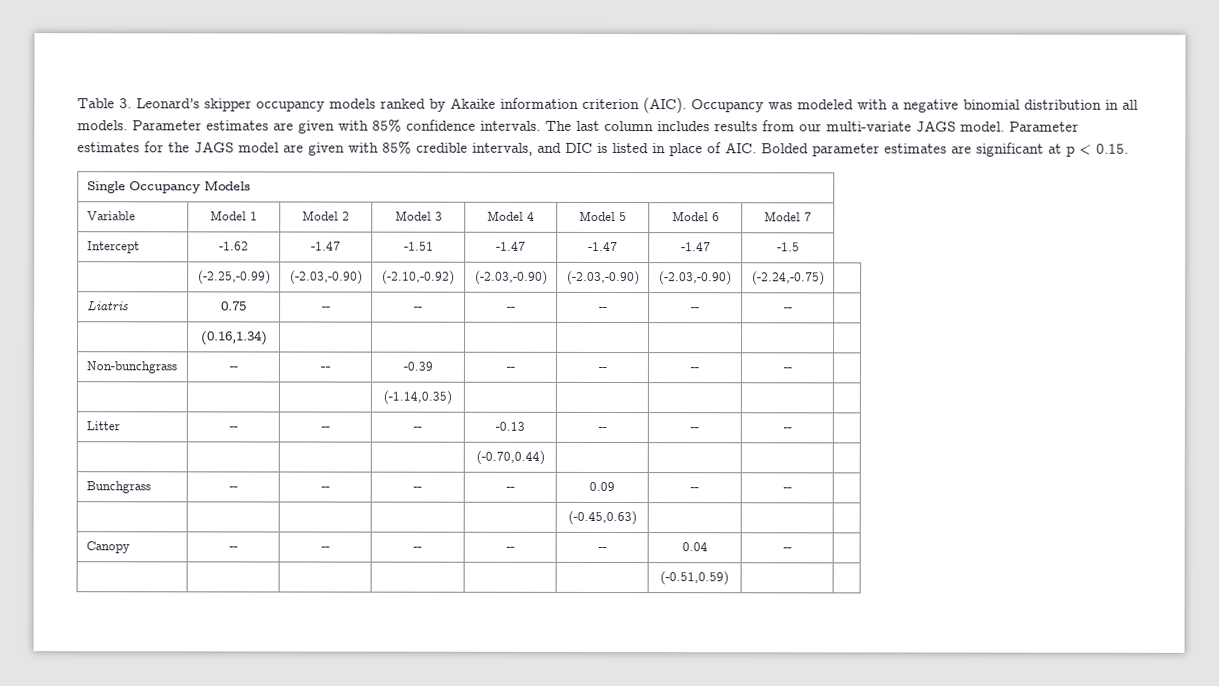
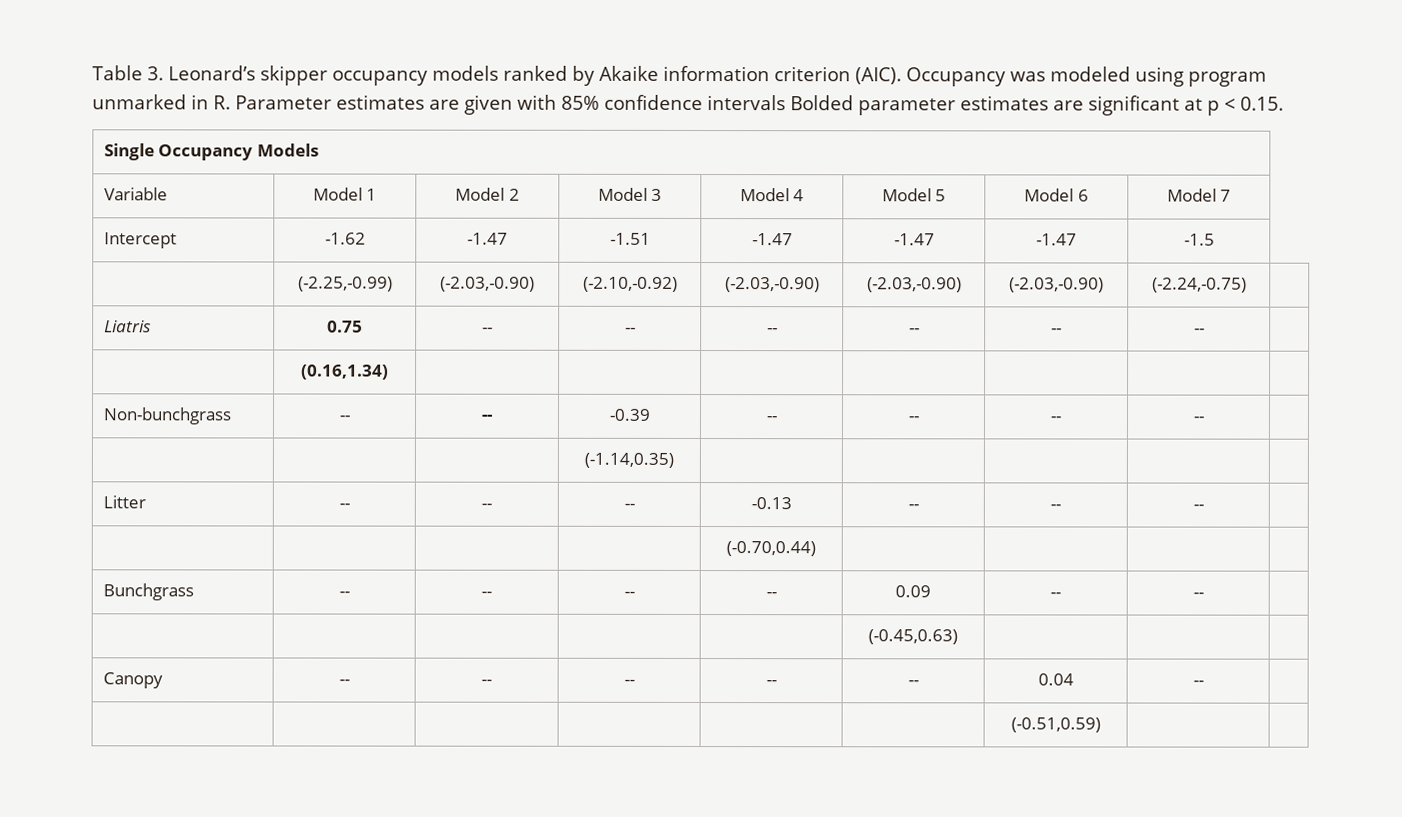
- Occupancy was modeled with a negative binomial distribution in all models. Parameter estimates are given with 85% confidence intervals. The last column includes results from our multi-variate JAGS model. Parameter estimates for the JAGS model are given with 85% credible intervals, and DIC is listed in place of AIC. Bolded parameter estimates are significant at p < 0.15.
+ Occupancy was modeled using program unmarked in R. Parameter estimates are given with 85% confidence intervals Bolded parameter estimates are significant at p < 0.15.

